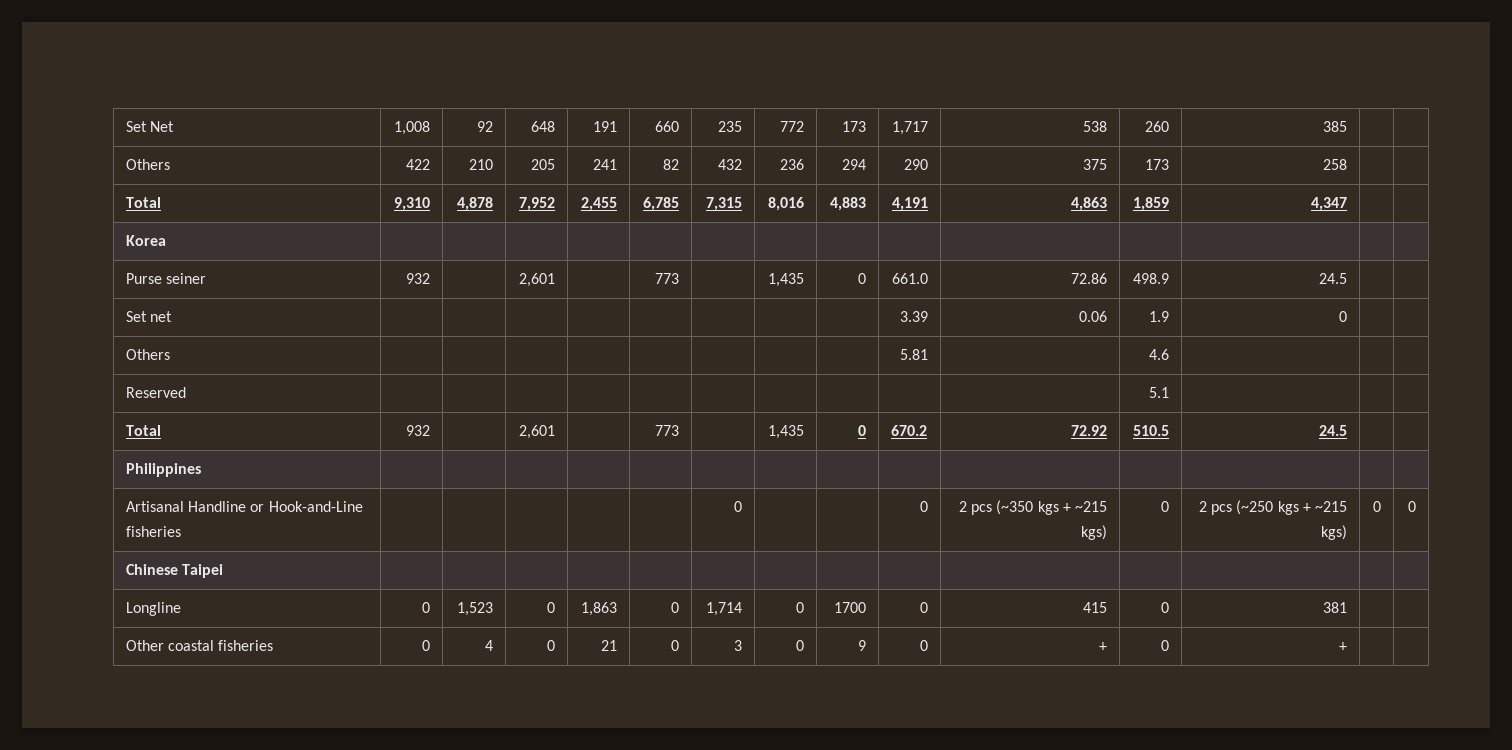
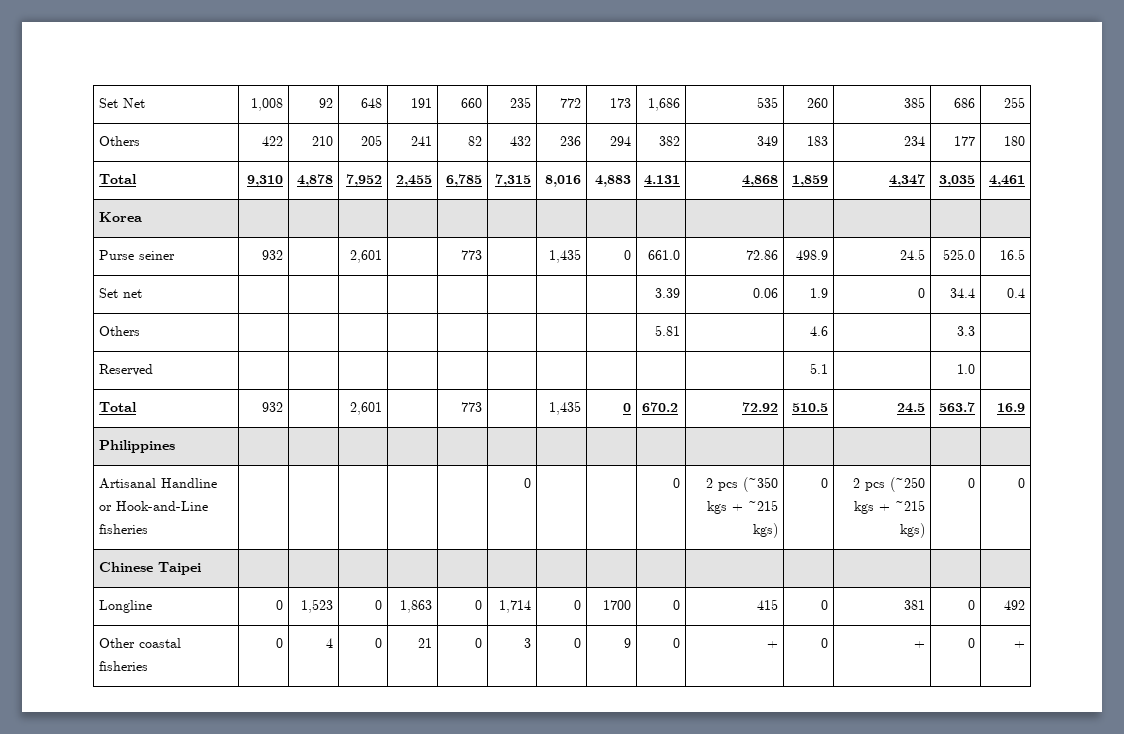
- Set Net | 1,008 | 92 | 648 | 191 | 660 | 235 | 772 | 173 | 1,717 | 538 | 260 | 385 | |
+ Set Net | 1,008 | 92 | 648 | 191 | 660 | 235 | 772 | 173 | 1,686 | 535 | 260 | 385 | 686 | 255
- Others | 422 | 210 | 205 | 241 | 82 | 432 | 236 | 294 | 290 | 375 | 173 | 258 | |
+ Others | 422 | 210 | 205 | 241 | 82 | 432 | 236 | 294 | 382 | 349 | 183 | 234 | 177 | 180
- Total | 9,310 | 4,878 | 7,952 | 2,455 | 6,785 | 7,315 | 8,016 | 4,883 | 4,191 | 4,863 | 1,859 | 4,347 | |
+ Total | 9,310 | 4,878 | 7,952 | 2,455 | 6,785 | 7,315 | 8,016 | 4,883 | 4.131 | 4,868 | 1,859 | 4,347 | 3,035 | 4,461
- Purse seiner | 932 | | 2,601 | | 773 | | 1,435 | 0 | 661.0 | 72.86 | 498.9 | 24.5 | |
+ Purse seiner | 932 | | 2,601 | | 773 | | 1,435 | 0 | 661.0 | 72.86 | 498.9 | 24.5 | 525.0 | 16.5
- Set net | | | | | | | | | 3.39 | 0.06 | 1.9 | 0 | |
+ Set net | | | | | | | | | 3.39 | 0.06 | 1.9 | 0 | 34.4 | 0.4
- Others | | | | | | | | | 5.81 | | 4.6 | | |
+ Others | | | | | | | | | 5.81 | | 4.6 | | 3.3 |
- Reserved | | | | | | | | | | | 5.1 | | |
+ Reserved | | | | | | | | | | | 5.1 | | 1.0 |
- Total | 932 | | 2,601 | | 773 | | 1,435 | 0 | 670.2 | 72.92 | 510.5 | 24.5 | |
+ Total | 932 | | 2,601 | | 773 | | 1,435 | 0 | 670.2 | 72.92 | 510.5 | 24.5 | 563.7 | 16.9
- Longline | 0 | 1,523 | 0 | 1,863 | 0 | 1,714 | 0 | 1700 | 0 | 415 | 0 | 381 | |
+ Longline | 0 | 1,523 | 0 | 1,863 | 0 | 1,714 | 0 | 1700 | 0 | 415 | 0 | 381 | 0 | 492
- Other coastal fisheries | 0 | 4 | 0 | 21 | 0 | 3 | 0 | 9 | 0 | + | 0 | + | |
+ Other coastal fisheries | 0 | 4 | 0 | 21 | 0 | 3 | 0 | 9 | 0 | + | 0 | + | 0 | +

